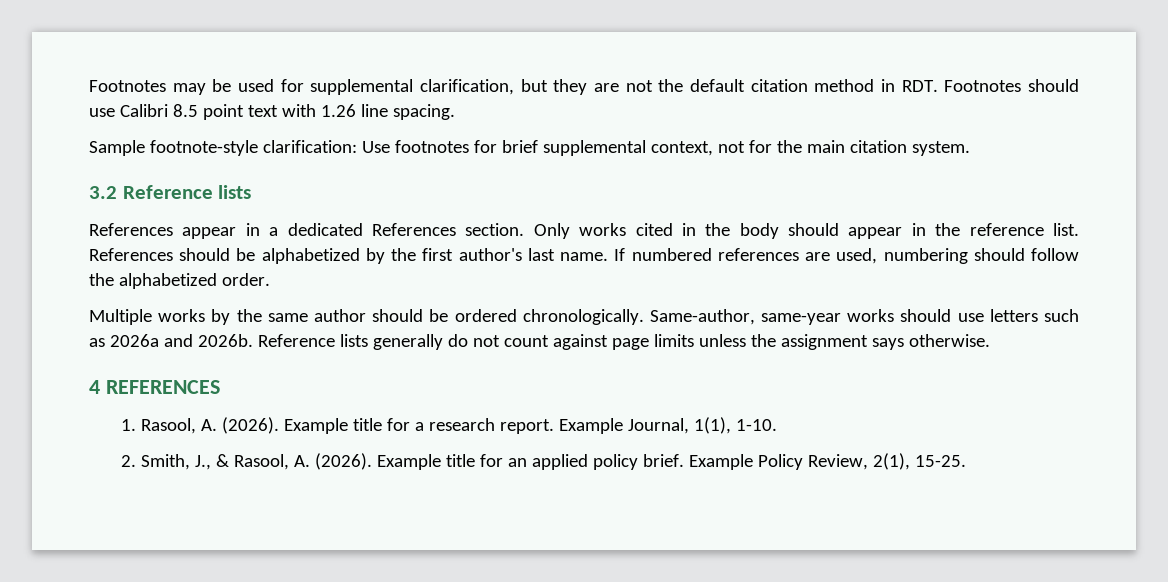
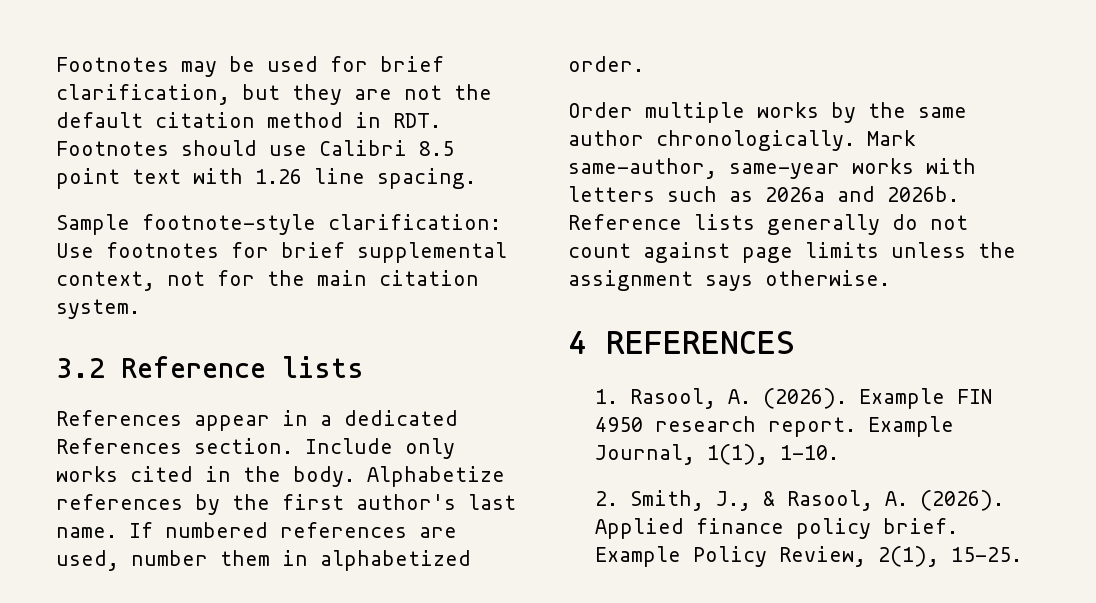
- Footnotes may be used for supplemental clarification, but they are not the default citation method in RDT. Footnotes should use Calibri 8.5 point text with 1.26 line spacing.
+ Footnotes may be used for brief clarification, but they are not the default citation method in RDT. Footnotes should use Calibri 8.5 point text with 1.26 line spacing.
- Only works cited in the body should appear in the reference list. References should be alphabetized by the first author's last name.
+ Include only works cited in the body. Alphabetize references by the first author's last name.
- If numbered references are used, numbering should follow the alphabetized order.
+ If numbered references are used, number them in alphabetized order.
- Multiple works by the same author should be ordered chronologically. Same-author, same-year works should use letters such as 2026a and 2026b.
+ Order multiple works by the same author chronologically. Mark same-author, same-year works with letters such as 2026a and 2026b.
- Example title for a research report.
+ Example FIN 4950 research report.
- Example title for an applied policy brief.
+ Applied finance policy brief.

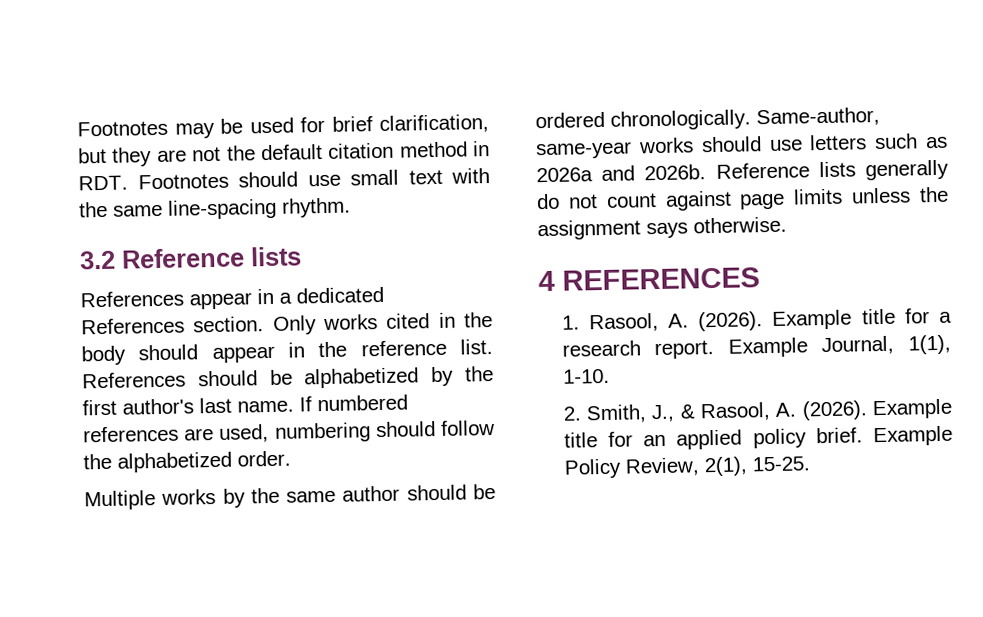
- Footnotes may be used for brief clarification, but they are not the default citation method in RDT. Footnotes should use Calibri 8.5 point text with 1.26 line spacing.
- Sample footnote-style clarification: Use footnotes for brief supplemental context, not for the main citation system.
+ Footnotes may be used for brief clarification, but they are not the default citation method in RDT. Footnotes should use small text with the same line-spacing rhythm.
- Include only works cited in the body. Alphabetize references by the first author's last name.
+ Only works cited in the body should appear in the reference list. References should be alphabetized by the first author's last name.
- If numbered references are used, number them in alphabetized order.
+ If numbered references are used, numbering should follow the alphabetized order.
- Order multiple works by the same author chronologically. Mark same-author, same-year works with letters such as 2026a and 2026b.
+ Multiple works by the same author should be ordered chronologically. Same-author, same-year works should use letters such as 2026a and 2026b.
- Example FIN 4950 research report.
+ Example title for a research report.
- Applied finance policy brief.
+ Example title for an applied policy brief.

